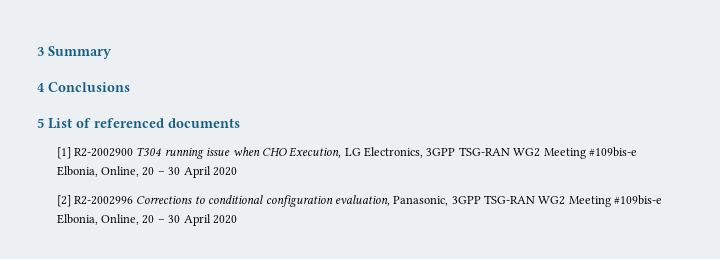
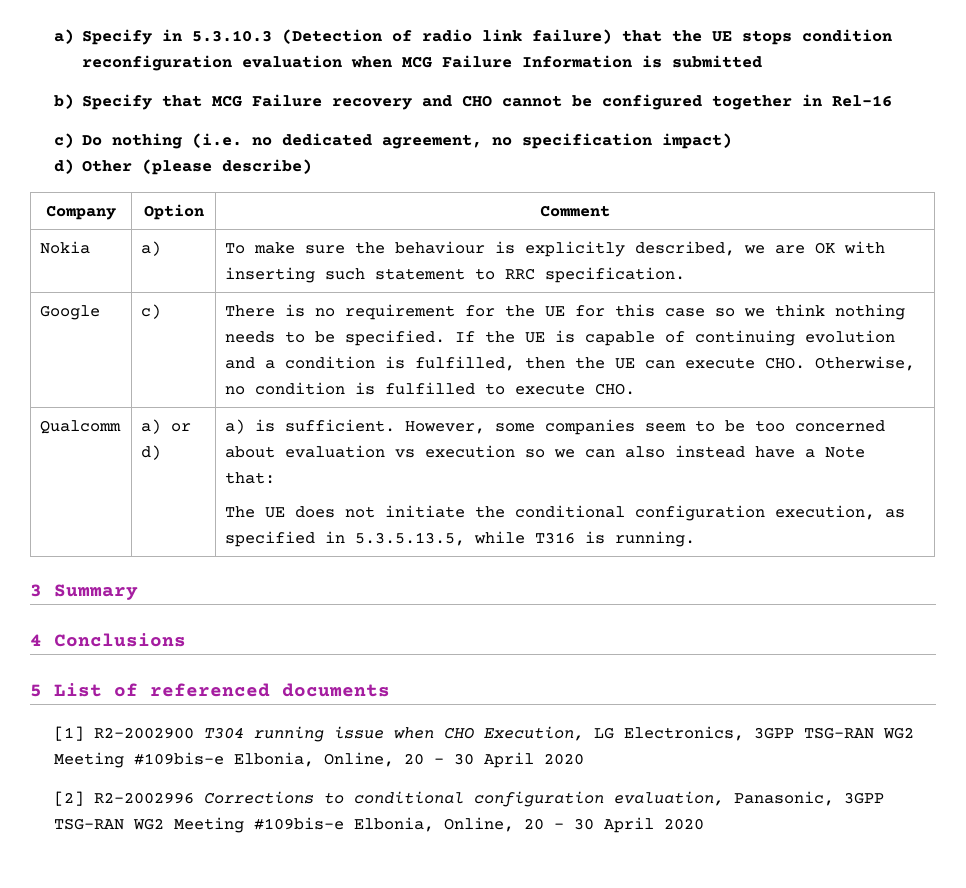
+ a) Specify in 5.3.10.3 (Detection of radio link failure) that the UE stops condition reconfiguration evaluation when MCG Failure Information is submitted
+ b) Specify that MCG Failure recovery and CHO cannot be configured together in Rel-16
+ c) Do nothing (i.e. no dedicated agreement, no specification impact)
+ d) Other (please describe)
+ Company | Option | Comment
+ Nokia | a) | To make sure the behaviour is explicitly described, we are OK with inserting such statement to RRC specification.
+ Google | c) | There is no requirement for the UE for this case so we think nothing needs to be specified. If the UE is capable of continuing evolution and a condition is fulfilled, then the UE can execute CHO. Otherwise, no condition is fulfilled to execute CHO.
+ Qualcomm | a) or d) | a) is sufficient. However, some companies seem to be too concerned about evaluation vs execution so we can also instead have a Note that:
+ The UE does not initiate the conditional configuration execution, as specified in 5.3.5.13.5, while T316 is running.

